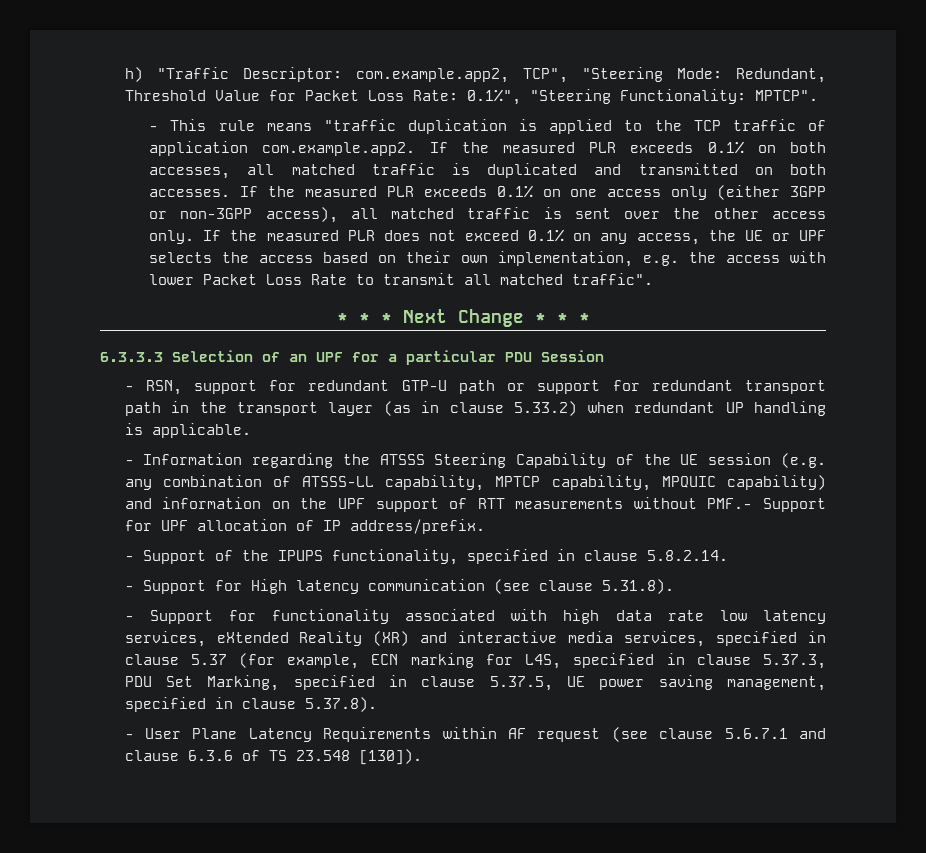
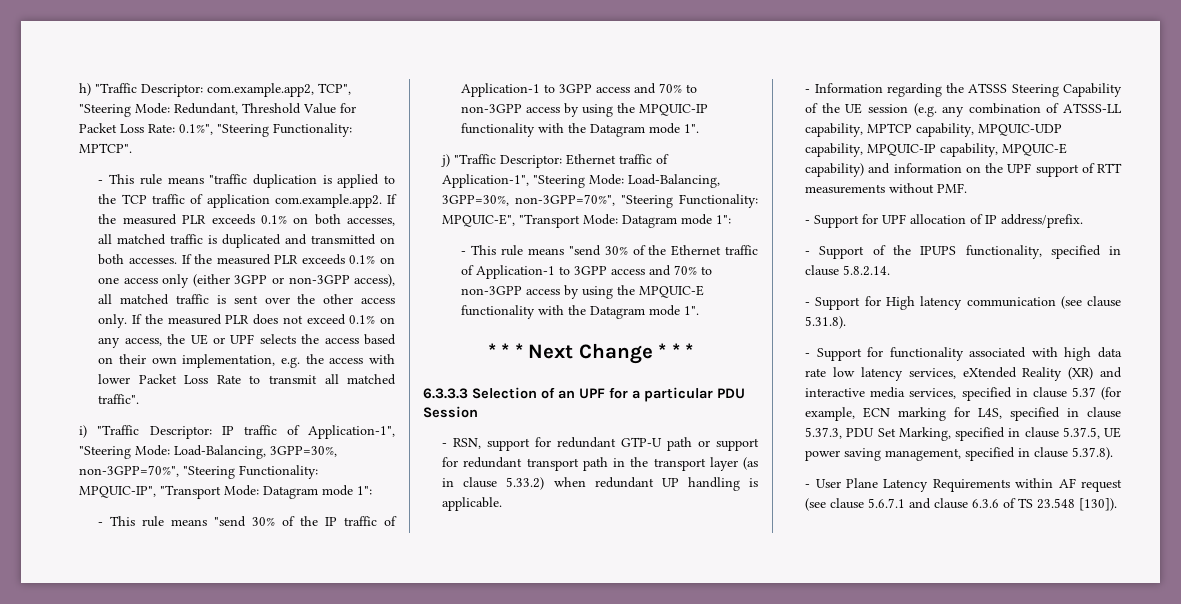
+ i) "Traffic Descriptor: IP traffic of Application-1", "Steering Mode: Load-Balancing, 3GPP=30%, non-3GPP=70%", "Steering Functionality: MPQUIC-IP", "Transport Mode: Datagram mode 1":
+ - This rule means "send 30% of the IP traffic of Application-1 to 3GPP access and 70% to non-3GPP access by using the MPQUIC-IP functionality with the Datagram mode 1".
+ j) "Traffic Descriptor: Ethernet traffic of Application-1", "Steering Mode: Load-Balancing, 3GPP=30%, non-3GPP=70%", "Steering Functionality: MPQUIC-E", "Transport Mode: Datagram mode 1":
+ - This rule means "send 30% of the Ethernet traffic of Application-1 to 3GPP access and 70% to non-3GPP access by using the MPQUIC-E functionality with the Datagram mode 1".
- - Information regarding the ATSSS Steering Capability of the UE session (e.g. any combination of ATSSS-LL capability, MPTCP capability, MPQUIC capability) and information on the UPF support of RTT measurements without PMF.- Support for UPF allocation of IP address/prefix.
+ - Information regarding the ATSSS Steering Capability of the UE session (e.g. any combination of ATSSS-LL capability, MPTCP capability, MPQUIC-UDP capability, MPQUIC-IP capability, MPQUIC-E capability) and information on the UPF support of RTT measurements without PMF.
+ - Support for UPF allocation of IP address/prefix.

